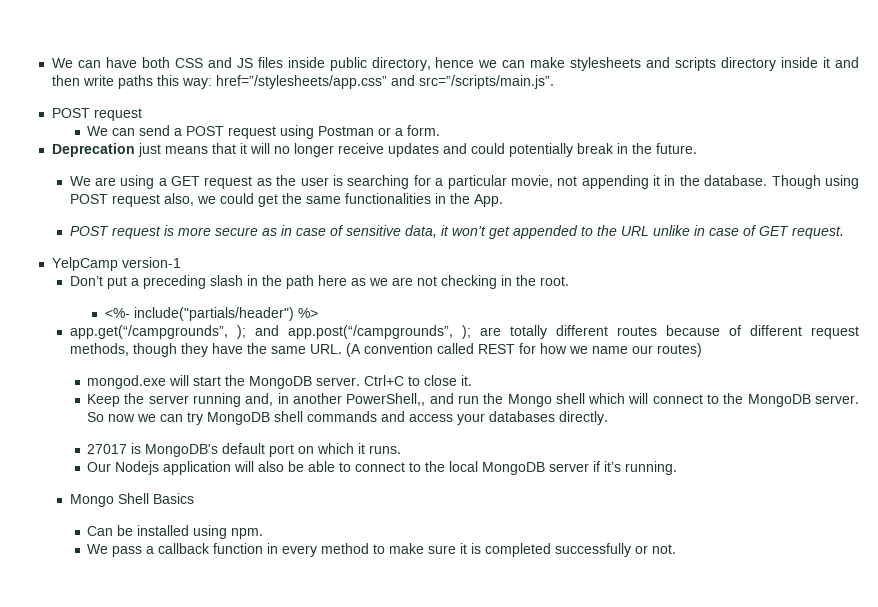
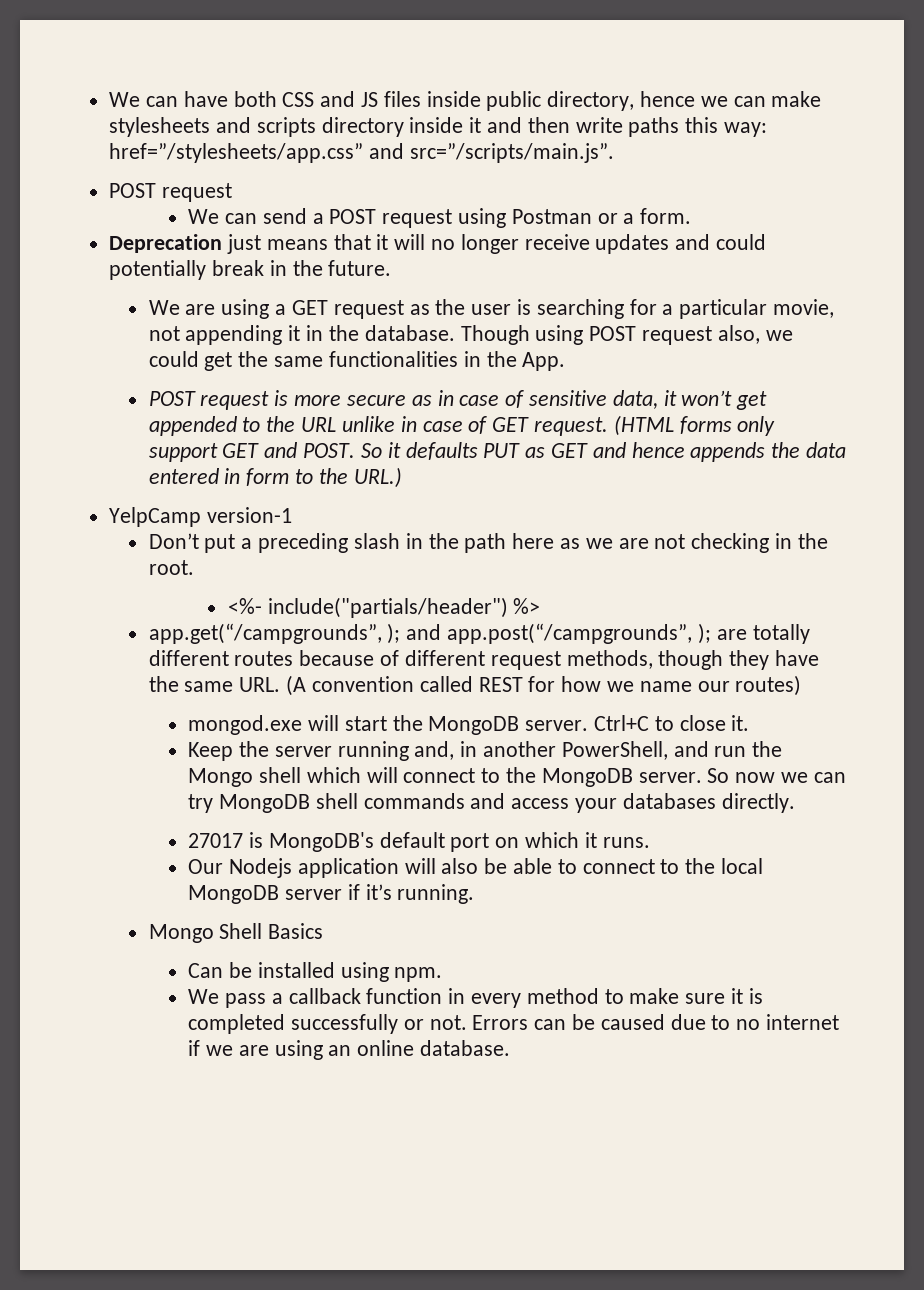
+ (HTML forms only support GET and POST. So it defaults PUT as GET and hence appends the data entered in form to the URL.)
- Keep the server running and, in another PowerShell,, and run the Mongo shell which will connect to the MongoDB server.
+ Keep the server running and, in another PowerShell, and run the Mongo shell which will connect to the MongoDB server.
+ Errors can be caused due to no internet if we are using an online database.

